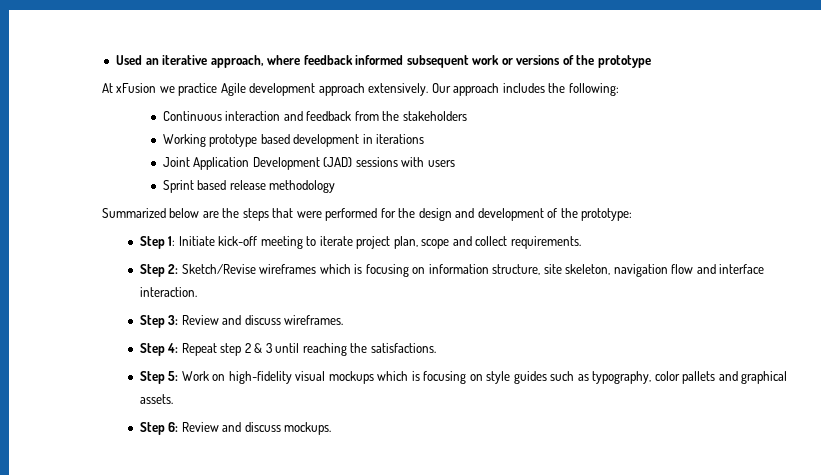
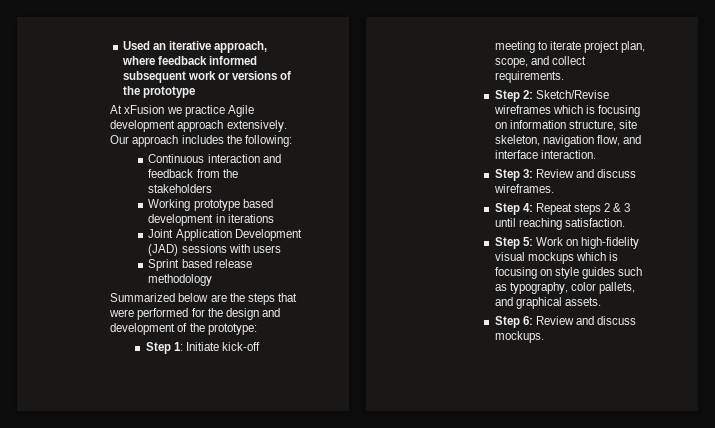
- Step 1: Initiate kick-off meeting to iterate project plan, scope and collect requirements.
+ Step 1: Initiate kick-off meeting to iterate project plan, scope, and collect requirements.
- Step 2: Sketch/Revise wireframes which is focusing on information structure, site skeleton, navigation flow and interface interaction.
+ Step 2: Sketch/Revise wireframes which is focusing on information structure, site skeleton, navigation flow, and interface interaction.
- Step 4: Repeat step 2 & 3 until reaching the satisfactions.
+ Step 4: Repeat steps 2 & 3 until reaching satisfaction.
- Step 5: Work on high-fidelity visual mockups which is focusing on style guides such as typography, color pallets and graphical assets.
+ Step 5: Work on high-fidelity visual mockups which is focusing on style guides such as typography, color pallets, and graphical assets.

